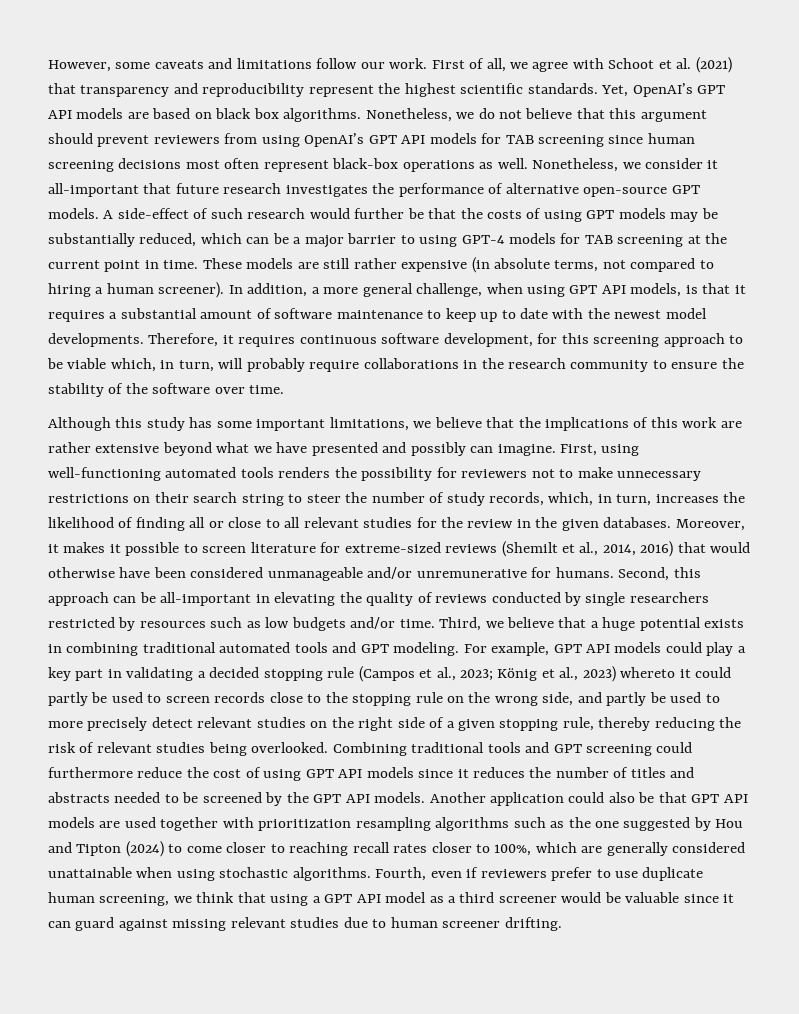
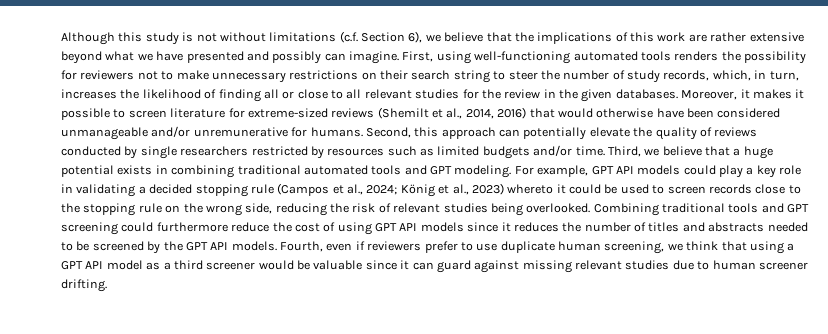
- However, some caveats and limitations follow our work. First of all, we agree with Schoot et al. (2021) that transparency and reproducibility represent the highest scientific standards. Yet, OpenAI’s GPT API models are based on black box algorithms. Nonetheless, we do not believe that this argument should prevent reviewers from using OpenAI’s GPT API models for TAB screening since human screening decisions most often represent black-box operations as well. Nonetheless, we consider it all-important that future research investigates the performance of alternative open-source GPT models. A side-effect of such research would further be that the costs of using GPT models may be substantially reduced, which can be a major barrier to using GPT-4 models for TAB screening at the current point in time. These models are still rather expensive (in absolute terms, not compared to hiring a human screener). In addition, a more general challenge, when using GPT API models, is that it requires a substantial amount of software maintenance to keep up to date with the newest model developments. Therefore, it requires continuous software development, for this screening approach to be viable which, in turn, will probably require collaborations in the research community to ensure the stability of the software over time.
- Although this study has some important limitations, we believe that the implications of this work are rather extensive beyond what we have presented and possibly can imagine.
+ Although this study is not without limitations (c.f. Section 6), we believe that the implications of this work are rather extensive beyond what we have presented and possibly can imagine.
- Second, this approach can be all-important in elevating the quality of reviews conducted by single researchers restricted by resources such as low budgets and/or time.
+ Second, this approach can potentially elevate the quality of reviews conducted by single researchers restricted by resources such as limited budgets and/or time.
- For example, GPT API models could play a key part in validating a decided stopping rule (Campos et al., 2023; König et al., 2023) whereto it could partly be used to screen records close to the stopping rule on the wrong side, and partly be used to more precisely detect relevant studies on the right side of a given stopping rule, thereby reducing the risk of relevant studies being overlooked.
+ For example, GPT API models could play a key role in validating a decided stopping rule (Campos et al., 2024; König et al., 2023) whereto it could be used to screen records close to the stopping rule on the wrong side, reducing the risk of relevant studies being overlooked.
- Another application could also be that GPT API models are used together with prioritization resampling algorithms such as the one suggested by Hou and Tipton (2024) to come closer to reaching recall rates closer to 100%, which are generally considered unattainable when using stochastic algorithms.

